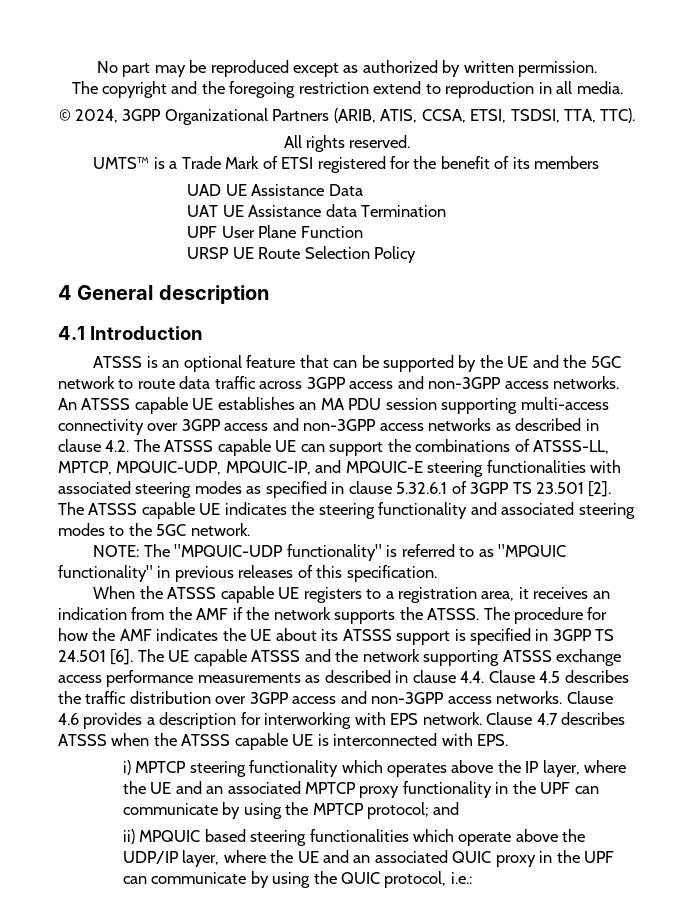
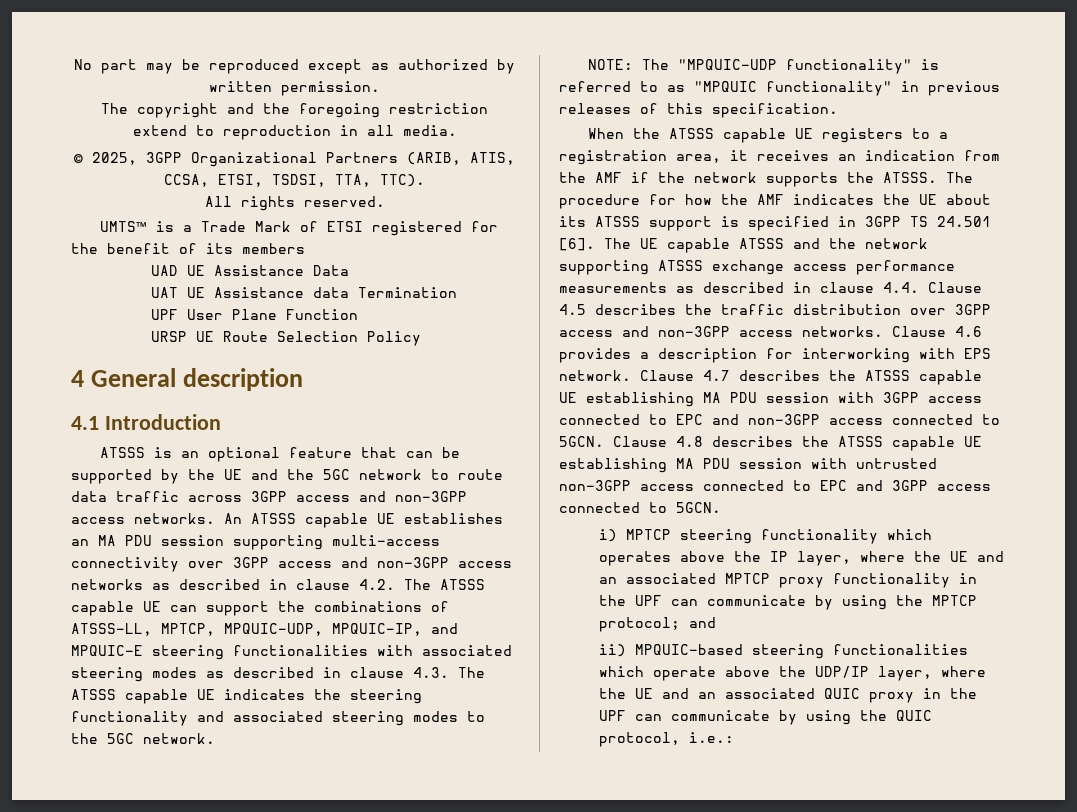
- © 2024, 3GPP Organizational Partners (ARIB, ATIS, CCSA, ETSI, TSDSI, TTA, TTC).
+ © 2025, 3GPP Organizational Partners (ARIB, ATIS, CCSA, ETSI, TSDSI, TTA, TTC).
- An ATSSS capable UE establishes an MA PDU session supporting multi-access connectivity over 3GPP access and non-3GPP access networks as described in clause 4.2. The ATSSS capable UE can support the combinations of ATSSS-LL, MPTCP, MPQUIC-UDP, MPQUIC-IP, and MPQUIC-E steering functionalities with associated steering modes as specified in clause 5.32.6.1 of 3GPP TS 23.501 [2]. The ATSSS capable UE indicates the steering functionality and associated steering modes to the 5GC network.
+ An ATSSS capable UE establishes an MA PDU session supporting multi-access connectivity over 3GPP access and non-3GPP access networks as described in clause 4.2. The ATSSS capable UE can support the combinations of ATSSS-LL, MPTCP, MPQUIC-UDP, MPQUIC-IP, and MPQUIC-E steering functionalities with associated steering modes as described in clause 4.3. The ATSSS capable UE indicates the steering functionality and associated steering modes to the 5GC network.
- Clause 4.7 describes ATSSS when the ATSSS capable UE is interconnected with EPS.
+ Clause 4.7 describes the ATSSS capable UE establishing MA PDU session with 3GPP access connected to EPC and non-3GPP access connected to 5GCN. Clause 4.8 describes the ATSSS capable UE establishing MA PDU session with untrusted non-3GPP access connected to EPC and 3GPP access connected to 5GCN.
- ii) MPQUIC based steering functionalities which operate above the UDP/IP layer, where the UE and an associated QUIC proxy in the UPF can communicate by using the QUIC protocol, i.e.:
+ ii) MPQUIC-based steering functionalities which operate above the UDP/IP layer, where the UE and an associated QUIC proxy in the UPF can communicate by using the QUIC protocol, i.e.:

